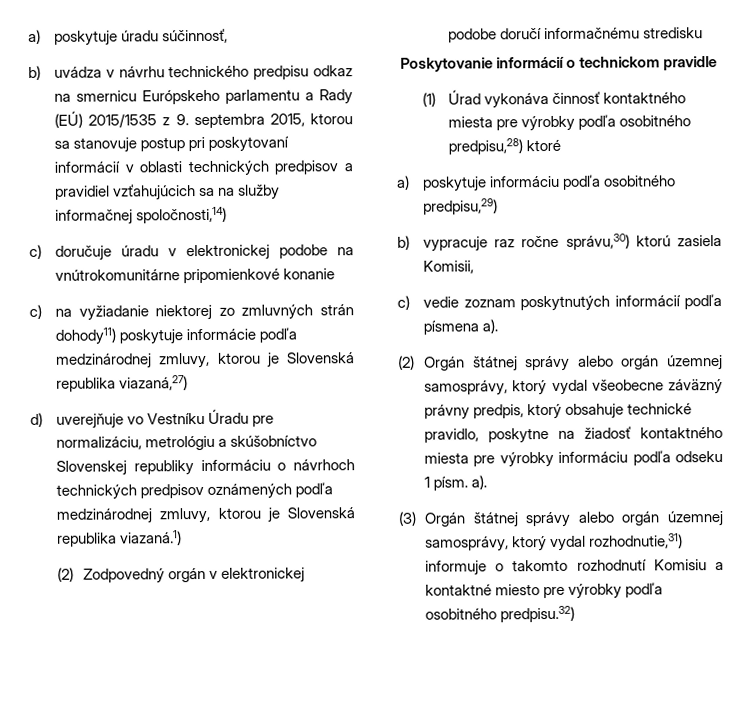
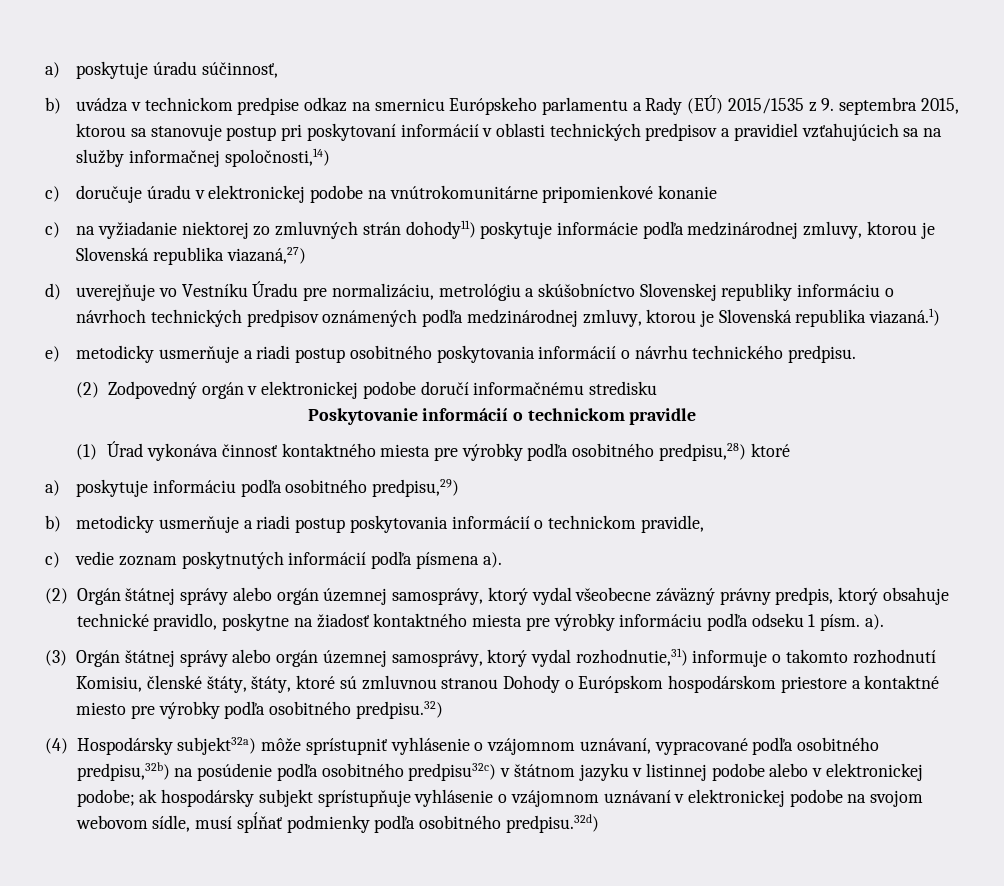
- b) uvádza v návrhu technického predpisu odkaz na smernicu Európskeho parlamentu a Rady (EÚ) 2015/1535 z 9. septembra 2015, ktorou sa stanovuje postup pri poskytovaní informácií v oblasti technických predpisov a pravidiel vzťahujúcich sa na služby informačnej spoločnosti,14)
+ b) uvádza v technickom predpise odkaz na smernicu Európskeho parlamentu a Rady (EÚ) 2015/1535 z 9. septembra 2015, ktorou sa stanovuje postup pri poskytovaní informácií v oblasti technických predpisov a pravidiel vzťahujúcich sa na služby informačnej spoločnosti,14)
+ e) metodicky usmerňuje a riadi postup osobitného poskytovania informácií o návrhu technického predpisu.
- b) vypracuje raz ročne správu,30) ktorú zasiela Komisii,
+ b) metodicky usmerňuje a riadi postup poskytovania informácií o technickom pravidle,
- (3) Orgán štátnej správy alebo orgán územnej samosprávy, ktorý vydal rozhodnutie,31) informuje o takomto rozhodnutí Komisiu a kontaktné miesto pre výrobky podľa osobitného predpisu.32)
+ (3) Orgán štátnej správy alebo orgán územnej samosprávy, ktorý vydal rozhodnutie,31) informuje o takomto rozhodnutí Komisiu, členské štáty, štáty, ktoré sú zmluvnou stranou Dohody o Európskom hospodárskom priestore a kontaktné miesto pre výrobky podľa osobitného predpisu.32)
+ (4) Hospodársky subjekt32a) môže sprístupniť vyhlásenie o vzájomnom uznávaní, vypracované podľa osobitného predpisu,32b) na posúdenie podľa osobitného predpisu32c) v štátnom jazyku v listinnej podobe alebo v elektronickej podobe; ak hospodársky subjekt sprístupňuje vyhlásenie o vzájomnom uznávaní v elektronickej podobe na svojom webovom sídle, musí spĺňať podmienky podľa osobitného predpisu.32d)

